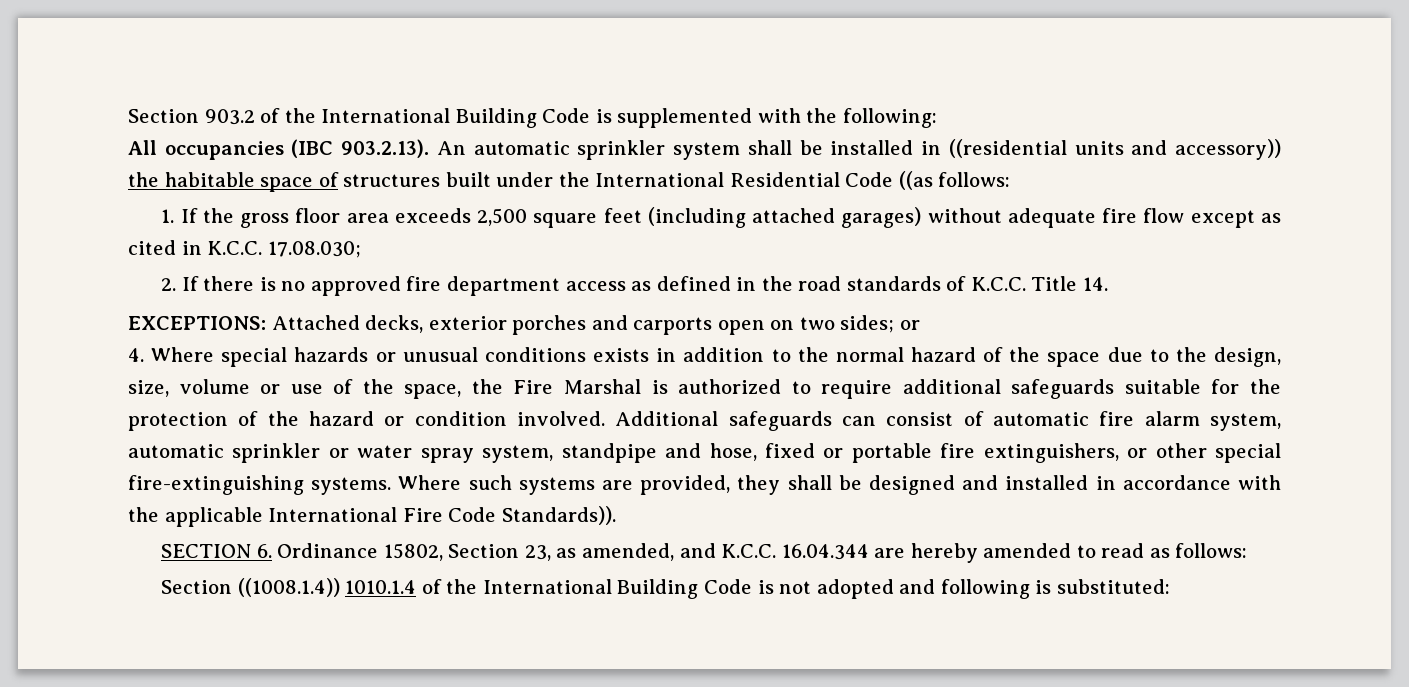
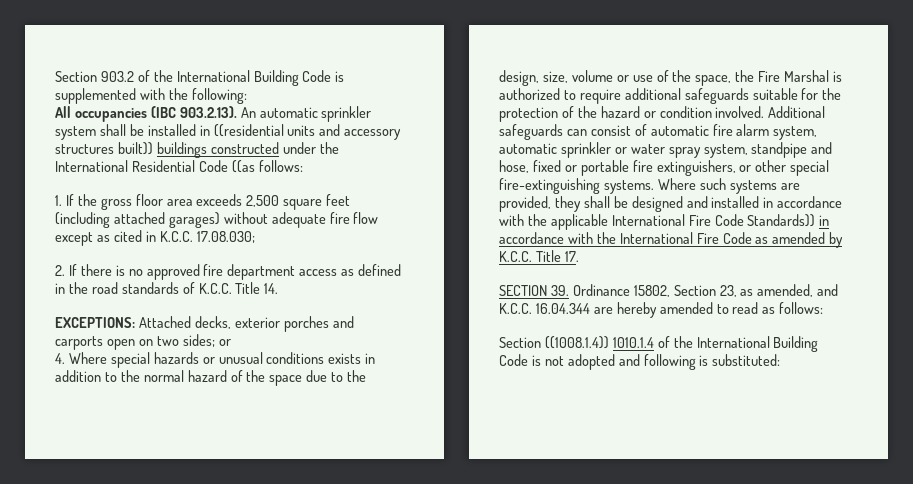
- All occupancies (IBC 903.2.13). An automatic sprinkler system shall be installed in ((residential units and accessory)) the habitable space of structures built under the International Residential Code ((as follows:
+ All occupancies (IBC 903.2.13). An automatic sprinkler system shall be installed in ((residential units and accessory structures built)) buildings constructed under the International Residential Code ((as follows:
- Where such systems are provided, they shall be designed and installed in accordance with the applicable International Fire Code Standards)).
+ Where such systems are provided, they shall be designed and installed in accordance with the applicable International Fire Code Standards)) in accordance with the International Fire Code as amended by K.C.C. Title 17.
- SECTION 6. Ordinance 15802, Section 23, as amended, and K.C.C. 16.04.344 are hereby amended to read as follows:
+ SECTION 39. Ordinance 15802, Section 23, as amended, and K.C.C. 16.04.344 are hereby amended to read as follows:

